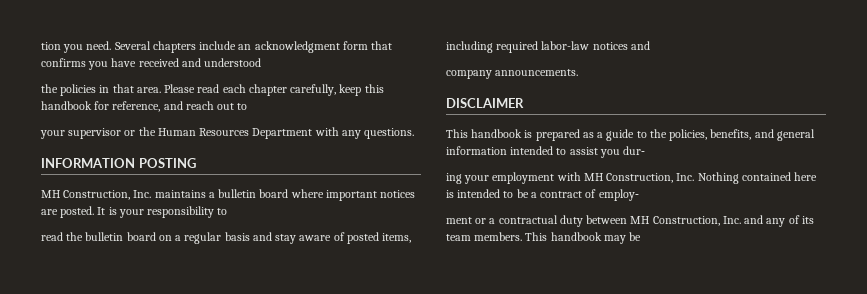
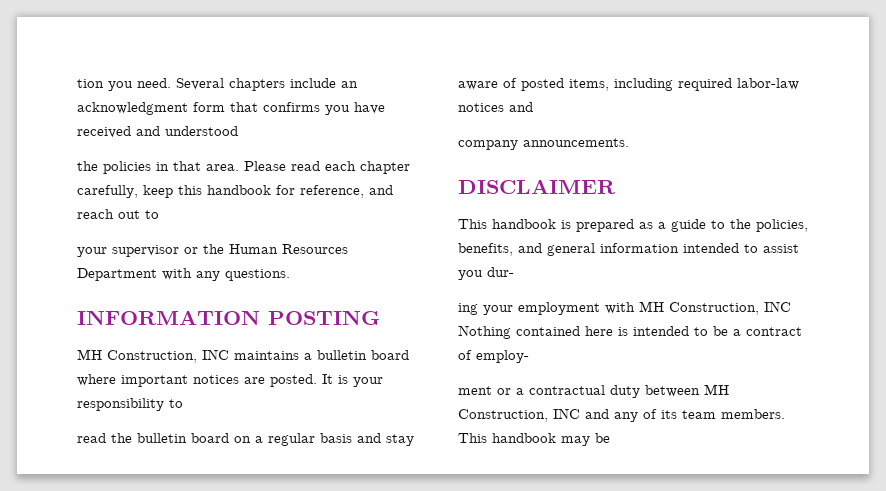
- MH Construction, Inc. maintains a bulletin board where important notices are posted.
+ MH Construction, INC maintains a bulletin board where important notices are posted.
- ing your employment with MH Construction, Inc. Nothing contained here is intended to be a contract of employ‐
+ ing your employment with MH Construction, INC Nothing contained here is intended to be a contract of employ‐
- ment or a contractual duty between MH Construction, Inc. and any of its team members.
+ ment or a contractual duty between MH Construction, INC and any of its team members.

